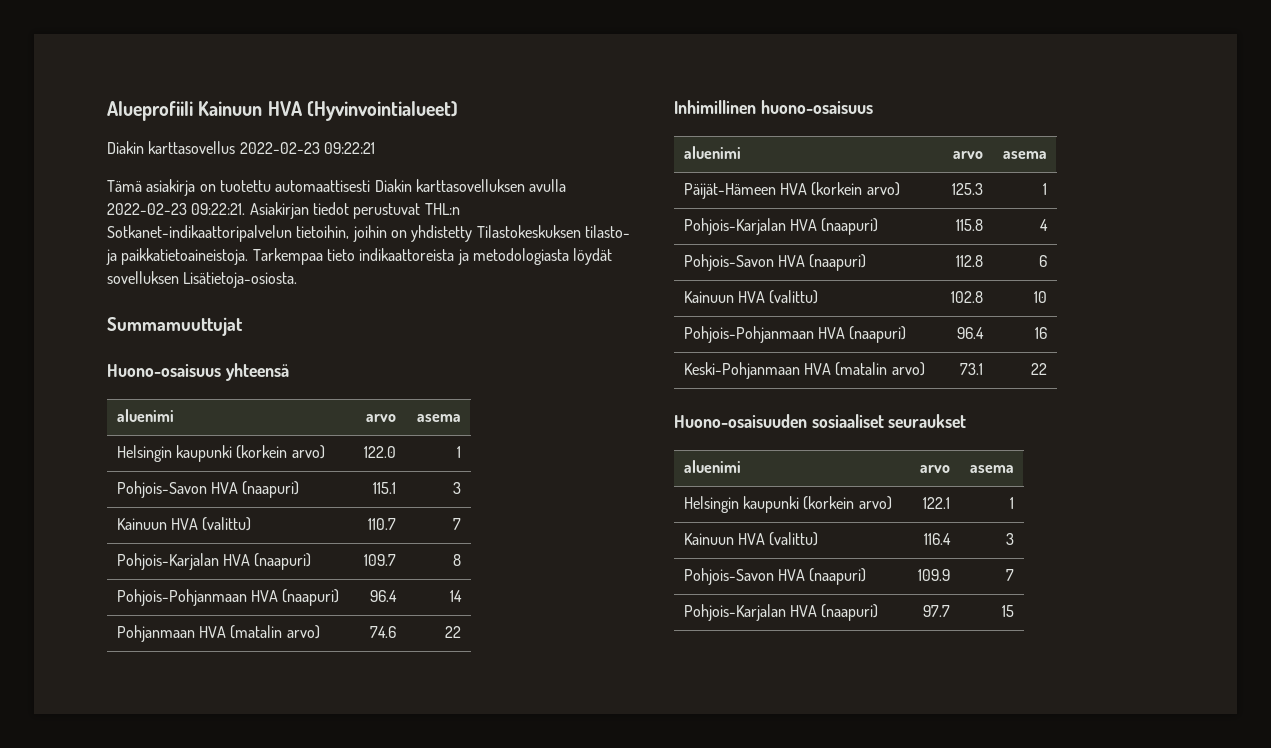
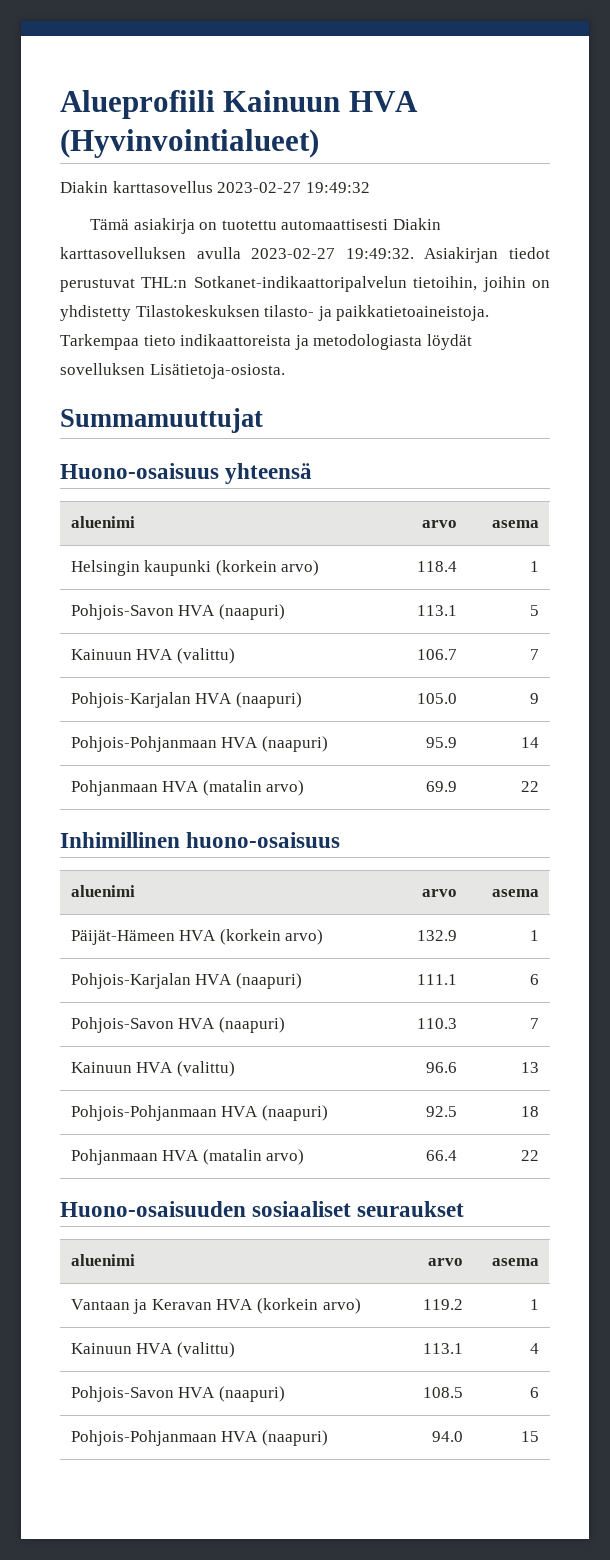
- Diakin karttasovellus 2022-02-23 09:22:21
+ Diakin karttasovellus 2023-02-27 19:49:32
- Tämä asiakirja on tuotettu automaattisesti Diakin karttasovelluksen avulla 2022-02-23 09:22:21.
+ Tämä asiakirja on tuotettu automaattisesti Diakin karttasovelluksen avulla 2023-02-27 19:49:32.
- Helsingin kaupunki (korkein arvo) | 122.0 | 1
+ Helsingin kaupunki (korkein arvo) | 118.4 | 1
- Pohjois-Savon HVA (naapuri) | 115.1 | 3
- Kainuun HVA (valittu) | 110.7 | 7
- Pohjois-Karjalan HVA (naapuri) | 109.7 | 8
- Pohjois-Pohjanmaan HVA (naapuri) | 96.4 | 14
+ Pohjois-Savon HVA (naapuri) | 113.1 | 5
+ Kainuun HVA (valittu) | 106.7 | 7
+ Pohjois-Karjalan HVA (naapuri) | 105.0 | 9
+ Pohjois-Pohjanmaan HVA (naapuri) | 95.9 | 14
- Pohjanmaan HVA (matalin arvo) | 74.6 | 22
+ Pohjanmaan HVA (matalin arvo) | 69.9 | 22
- Päijät-Hämeen HVA (korkein arvo) | 125.3 | 1
+ Päijät-Hämeen HVA (korkein arvo) | 132.9 | 1
- Pohjois-Karjalan HVA (naapuri) | 115.8 | 4
- Pohjois-Savon HVA (naapuri) | 112.8 | 6
- Kainuun HVA (valittu) | 102.8 | 10
- Pohjois-Pohjanmaan HVA (naapuri) | 96.4 | 16
- Keski-Pohjanmaan HVA (matalin arvo) | 73.1 | 22
+ Pohjois-Karjalan HVA (naapuri) | 111.1 | 6
+ Pohjois-Savon HVA (naapuri) | 110.3 | 7
+ Kainuun HVA (valittu) | 96.6 | 13
+ Pohjois-Pohjanmaan HVA (naapuri) | 92.5 | 18
+ Pohjanmaan HVA (matalin arvo) | 66.4 | 22
- Helsingin kaupunki (korkein arvo) | 122.1 | 1
+ Vantaan ja Keravan HVA (korkein arvo) | 119.2 | 1
- Kainuun HVA (valittu) | 116.4 | 3
- Pohjois-Savon HVA (naapuri) | 109.9 | 7
- Pohjois-Karjalan HVA (naapuri) | 97.7 | 15
+ Kainuun HVA (valittu) | 113.1 | 4
+ Pohjois-Savon HVA (naapuri) | 108.5 | 6
+ Pohjois-Pohjanmaan HVA (naapuri) | 94.0 | 15

